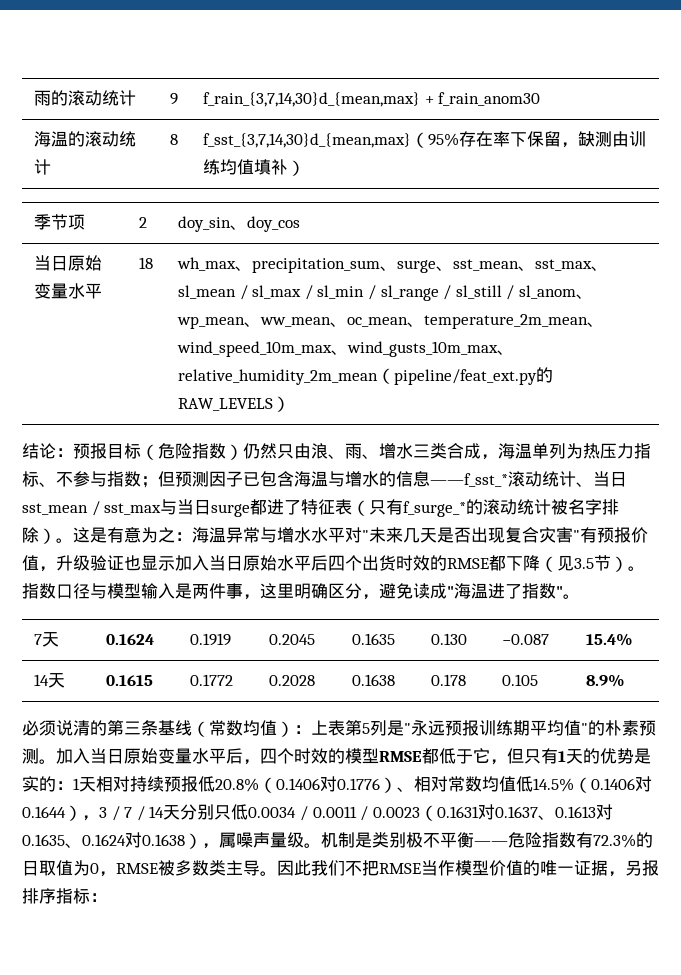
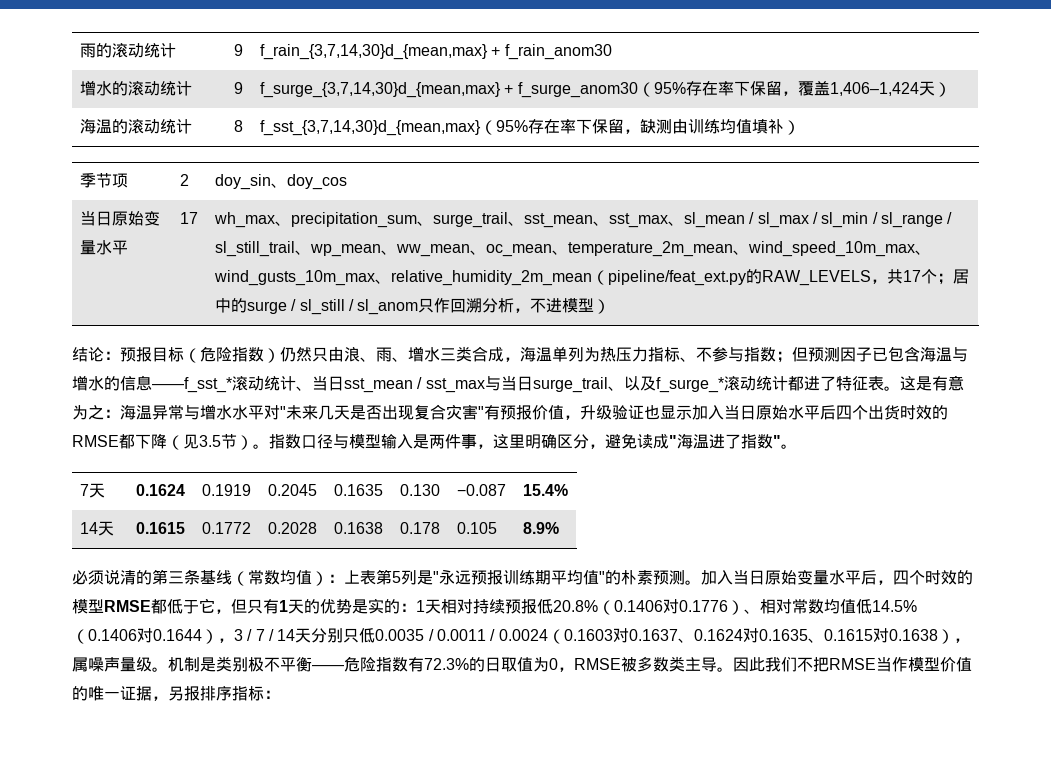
+ 增水的滚动统计 | 9 | f_surge_{3,7,14,30}d_{mean,max} + f_surge_anom30（95%存在率下保留，覆盖1,406–1,424天）
- 当日原始变量水平 | 18
+ 当日原始变量水平 | 17
- wh_max、precipitation_sum、surge、sst_mean、sst_max、sl_mean / sl_max / sl_min / sl_range / sl_still / sl_anom、wp_mean、ww_mean、oc_mean、temperature_2m_mean、wind_speed_10m_max、wind_gusts_10m_max、relative_humidity_2m_mean（pipeline/feat_ext.py的RAW_LEVELS）
+ wh_max、precipitation_sum、surge_trail、sst_mean、sst_max、sl_mean / sl_max / sl_min / sl_range / sl_still_trail、wp_mean、ww_mean、oc_mean、temperature_2m_mean、wind_speed_10m_max、wind_gusts_10m_max、relative_humidity_2m_mean（pipeline/feat_ext.py的RAW_LEVELS，共17个；居中的surge / sl_still / sl_anom只作回溯分析，不进模型）
- 结论：预报目标（危险指数）仍然只由浪、雨、增水三类合成，海温单列为热压力指标、不参与指数；但预测因子已包含海温与增水的信息——f_sst_*滚动统计、当日sst_mean / sst_max与当日surge都进了特征表（只有f_surge_*的滚动统计被名字排除）。
+ 结论：预报目标（危险指数）仍然只由浪、雨、增水三类合成，海温单列为热压力指标、不参与指数；但预测因子已包含海温与增水的信息——f_sst_*滚动统计、当日sst_mean / sst_max与当日surge_trail、以及f_surge_*滚动统计都进了特征表。
- 加入当日原始变量水平后，四个时效的模型RMSE都低于它，但只有1天的优势是实的：1天相对持续预报低20.8%（0.1406对0.1776）、相对常数均值低14.5%（0.1406对0.1644），3 / 7 / 14天分别只低0.0034 / 0.0011 / 0.0023（0.1631对0.1637、0.1613对0.1635、0.1624对0.1638），属噪声量级。
+ 加入当日原始变量水平后，四个时效的模型RMSE都低于它，但只有1天的优势是实的：1天相对持续预报低20.8%（0.1406对0.1776）、相对常数均值低14.5%（0.1406对0.1644），3 / 7 / 14天分别只低0.0035 / 0.0011 / 0.0024（0.1603对0.1637、0.1624对0.1635、0.1615对0.1638），属噪声量级。

